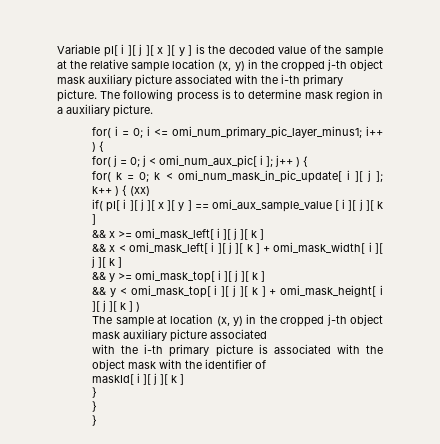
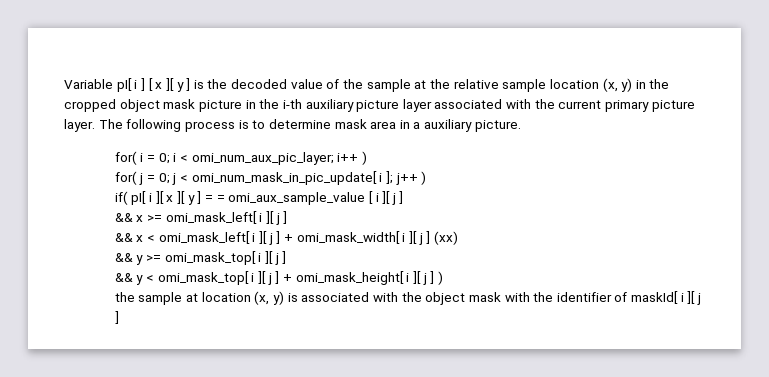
- Variable pI[ i ][ j ][ x ][ y ] is the decoded value of the sample at the relative sample location (x, y) in the cropped j-th object mask auxiliary picture associated with the i-th primary picture.
+ Variable pI[ i ] [ x ][ y ] is the decoded value of the sample at the relative sample location (x, y) in the cropped object mask picture in the i-th auxiliary picture layer associated with the current primary picture layer.
- The following process is to determine mask region in a auxiliary picture.
+ The following process is to determine mask area in a auxiliary picture.
- for( i = 0; i <= omi_num_primary_pic_layer_minus1; i++ ) {
+ for( i = 0; i < omi_num_aux_pic_layer; i++ )
- for( j = 0; j < omi_num_aux_pic[ i ]; j++ ) {
- for( k = 0; k < omi_num_mask_in_pic_update[ i ][ j ]; k++ ) { (xx)
+ for( j = 0; j < omi_num_mask_in_pic_update[ i ]; j++ )
- if( pI[ i ][ j ][ x ][ y ] == omi_aux_sample_value [ i ][ j ][ k ]
+ if( pI[ i ][ x ][ y ] = = omi_aux_sample_value [ i ][ j ]
- && x >= omi_mask_left[ i ][ j ][ k ]
+ && x >= omi_mask_left[ i ][ j ]
- && x < omi_mask_left[ i ][ j ][ k ] + omi_mask_width[ i ][ j ][ k ]
+ && x < omi_mask_left[ i ][ j ] + omi_mask_width[ i ][ j ] (xx)
- && y >= omi_mask_top[ i ][ j ][ k ]
+ && y >= omi_mask_top[ i ][ j ]
- && y < omi_mask_top[ i ][ j ][ k ] + omi_mask_height[ i ][ j ][ k ] )
+ && y < omi_mask_top[ i ][ j ] + omi_mask_height[ i ][ j ] )
- The sample at location (x, y) in the cropped j-th object mask auxiliary picture associated
- with the i-th primary picture is associated with the object mask with the identifier of
- maskId[ i ][ j ][ k ]
- }
- }
- }
+ the sample at location (x, y) is associated with the object mask with the identifier of maskId[ i ][ j ]

